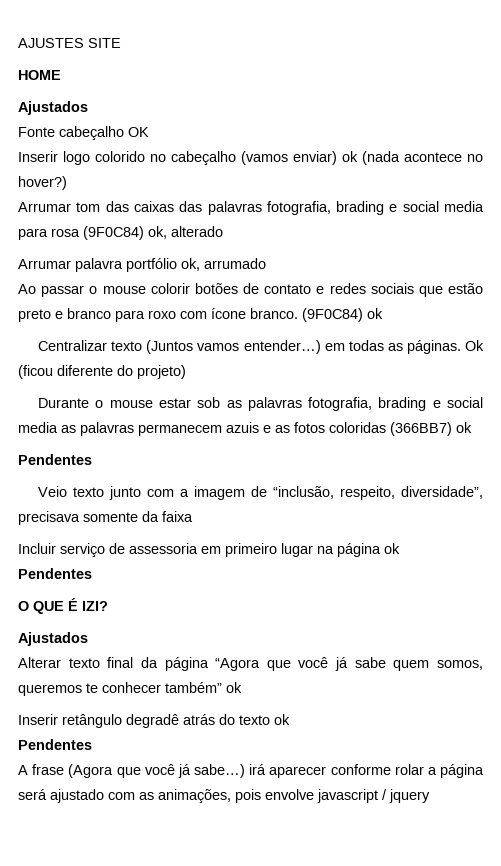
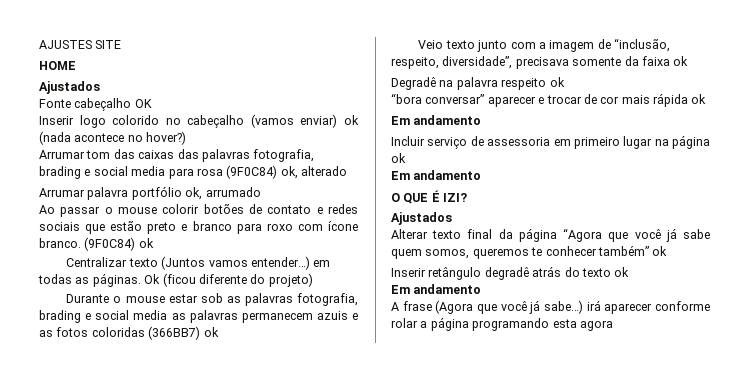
  Durante o mouse estar sob as palavras fotografia, brading e social media as palavras permanecem azuis e as fotos coloridas (366BB7) ok
- Pendentes
- Veio texto junto com a imagem de “inclusão, respeito, diversidade”, precisava somente da faixa
+ Veio texto junto com a imagem de “inclusão, respeito, diversidade”, precisava somente da faixa ok
+ Degradê na palavra respeito ok
+ “bora conversar” aparecer e trocar de cor mais rápida ok
+ Em andamento
  Incluir serviço de assessoria em primeiro lugar na página ok
- Pendentes
+ Em andamento
  Inserir retângulo degradê atrás do texto ok
- Pendentes
+ Em andamento
- A frase (Agora que você já sabe…) irá aparecer conforme rolar a página será ajustado com as animações, pois envolve javascript / jquery
+ A frase (Agora que você já sabe…) irá aparecer conforme rolar a página programando esta agora

